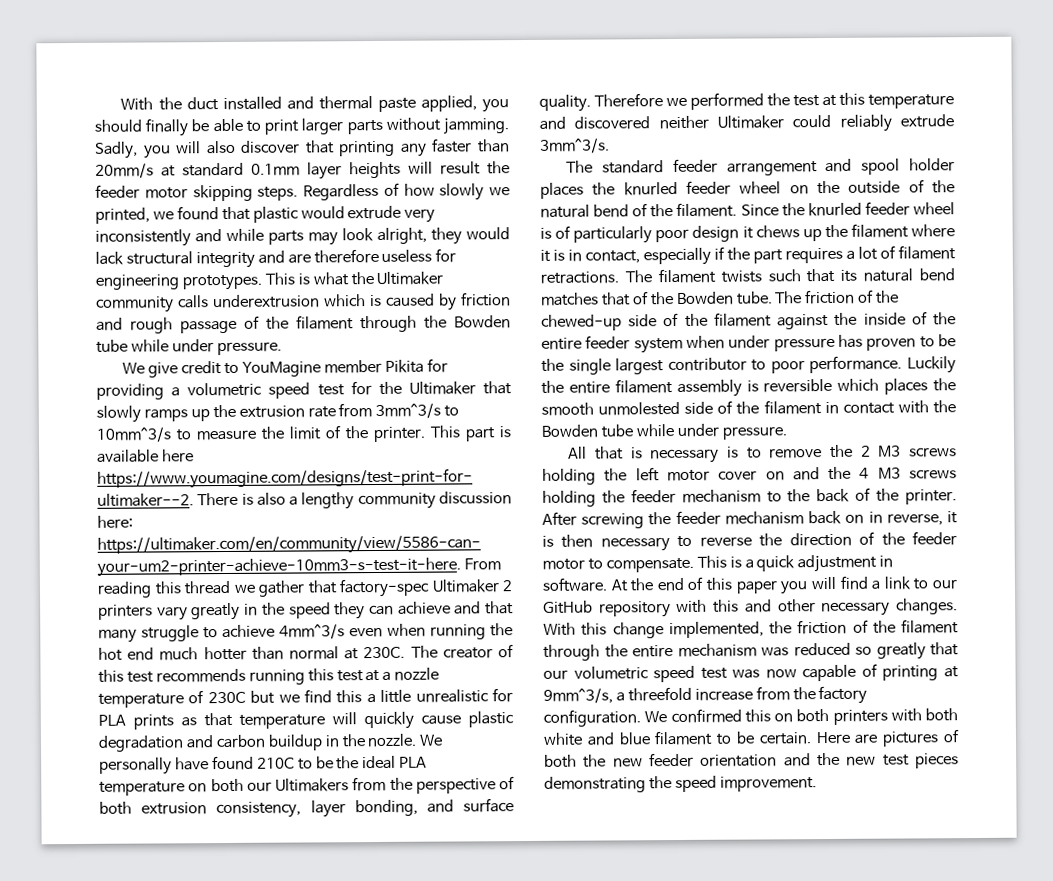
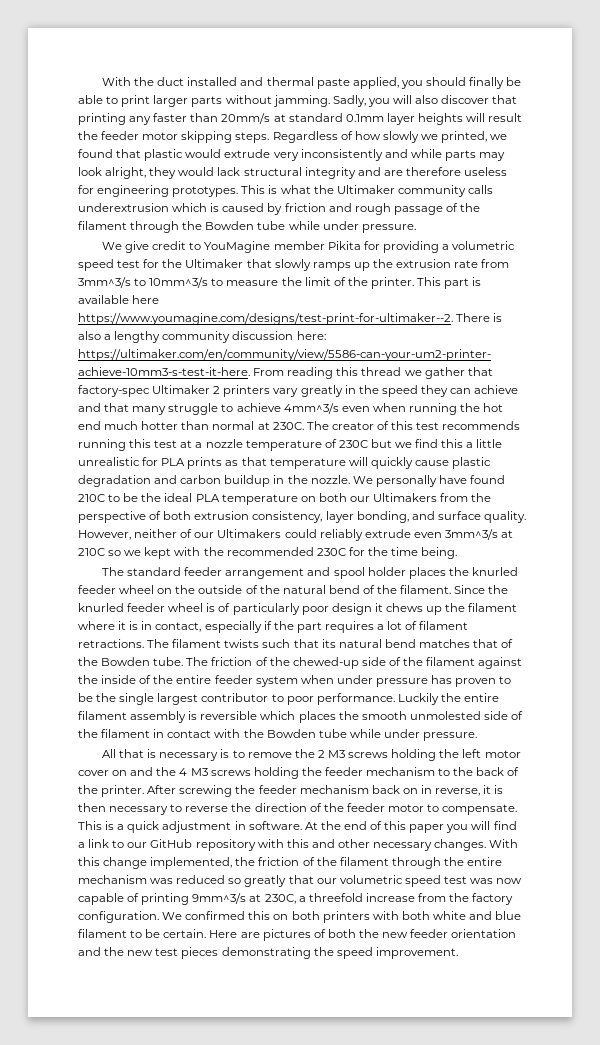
- Therefore we performed the test at this temperature and discovered neither Ultimaker could reliably extrude 3mm^3/s.
+ However, neither of our Ultimakers could reliably extrude even 3mm^3/s at 210C so we kept with the recommended 230C for the time being.
- With this change implemented, the friction of the filament through the entire mechanism was reduced so greatly that our volumetric speed test was now capable of printing at 9mm^3/s, a threefold increase from the factory configuration.
+ With this change implemented, the friction of the filament through the entire mechanism was reduced so greatly that our volumetric speed test was now capable of printing 9mm^3/s at 230C, a threefold increase from the factory configuration.

